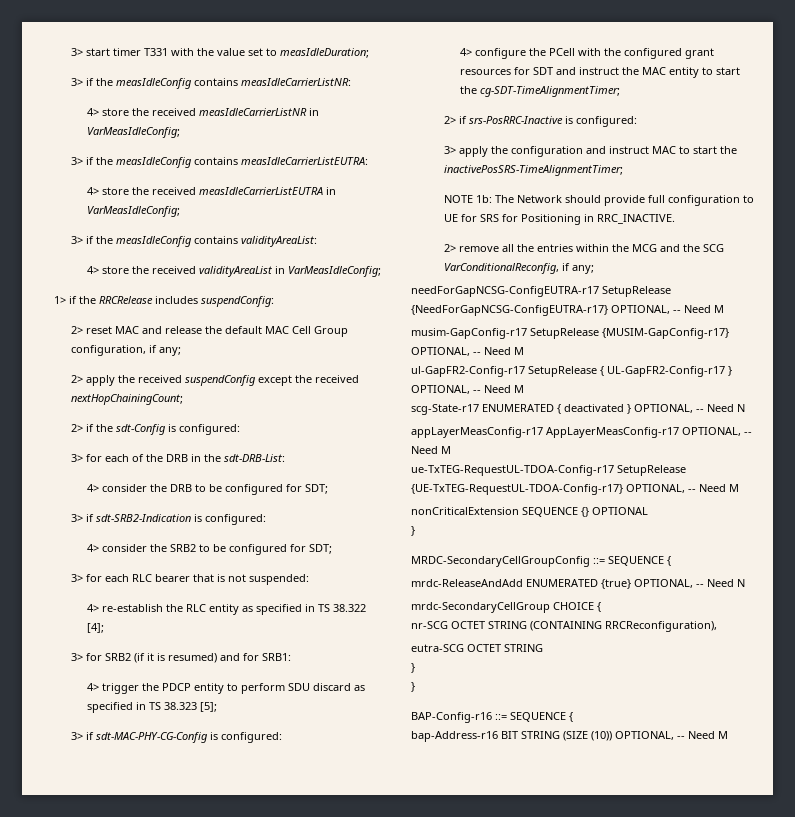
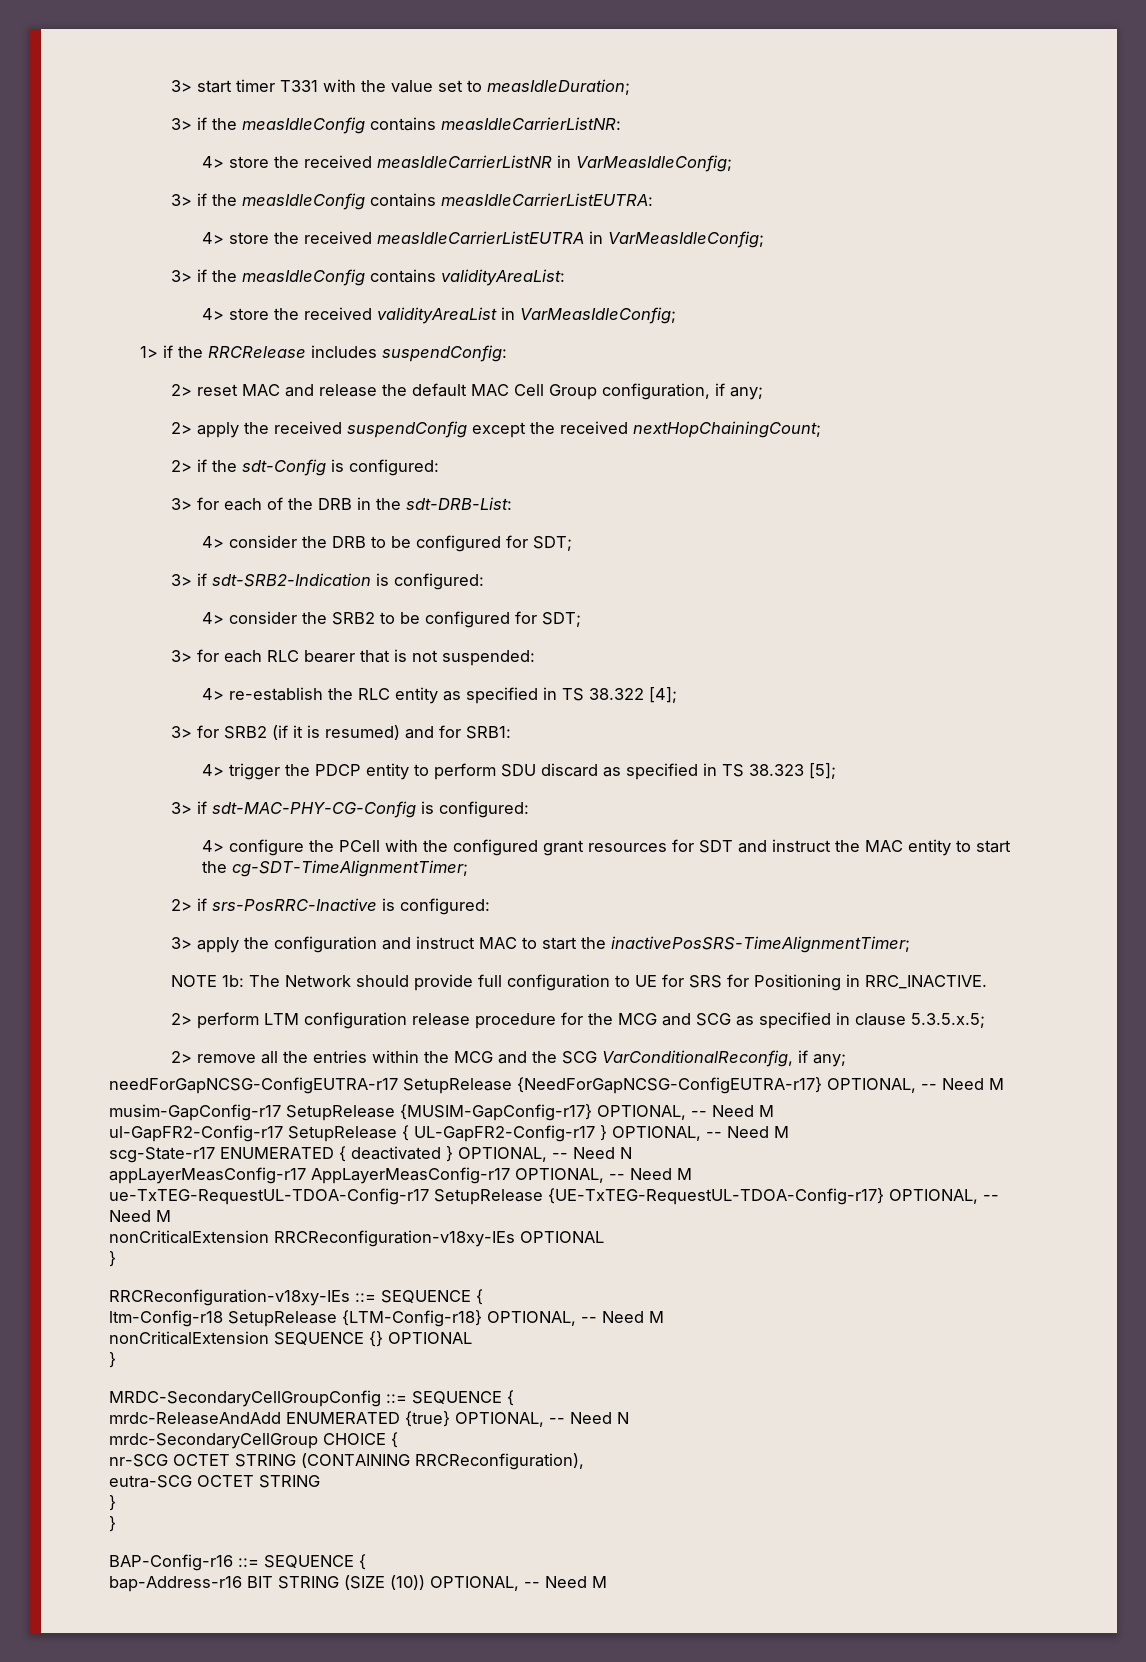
+ 2> perform LTM configuration release procedure for the MCG and SCG as specified in clause 5.3.5.x.5;
+ nonCriticalExtension RRCReconfiguration-v18xy-IEs OPTIONAL
+ }
+ RRCReconfiguration-v18xy-IEs ::= SEQUENCE {
+ ltm-Config-r18 SetupRelease {LTM-Config-r18} OPTIONAL, -- Need M

